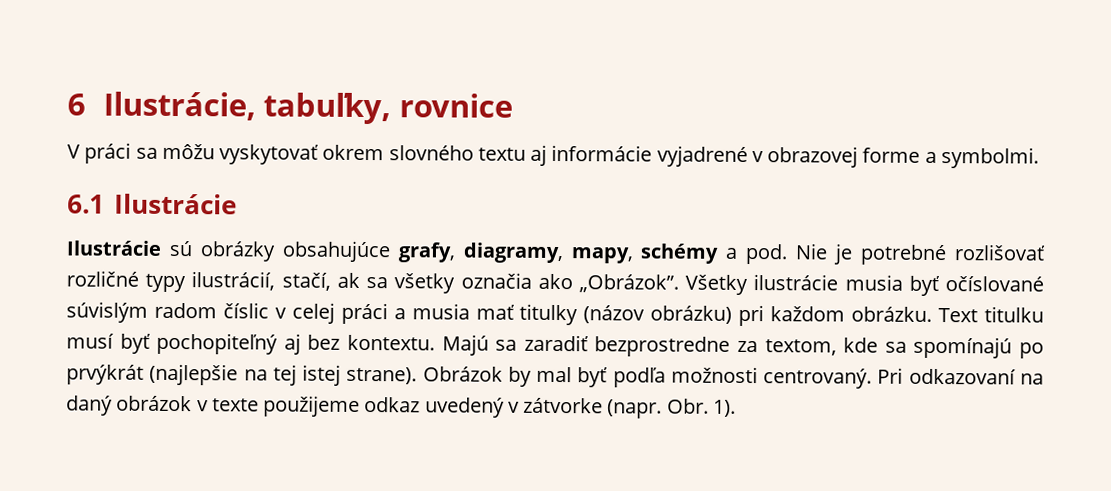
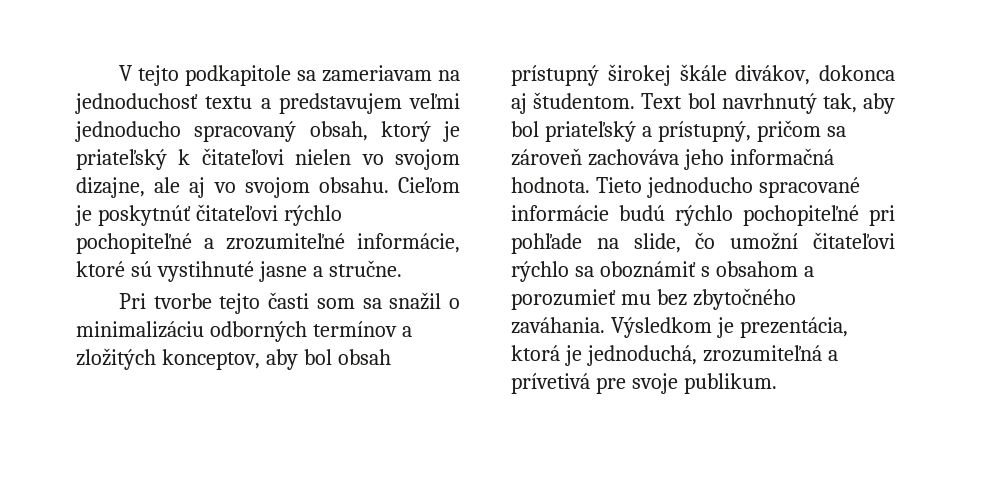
- 6 Ilustrácie, tabuľky, rovnice
- V práci sa môžu vyskytovať okrem slovného textu aj informácie vyjadrené v obrazovej forme a symbolmi.
- 6.1 Ilustrácie
- Ilustrácie sú obrázky obsahujúce grafy, diagramy, mapy, schémy a pod. Nie je potrebné rozlišovať rozličné typy ilustrácií, stačí, ak sa všetky označia ako „Obrázok”. Všetky ilustrácie musia byť očíslované súvislým radom číslic v celej práci a musia mať titulky (názov obrázku) pri každom obrázku. Text titulku musí byť pochopiteľný aj bez kontextu. Majú sa zaradiť bezprostredne za textom, kde sa spomínajú po prvýkrát (najlepšie na tej istej strane). Obrázok by mal byť podľa možnosti centrovaný. Pri odkazovaní na daný obrázok v texte použijeme odkaz uvedený v zátvorke (napr. Obr. 1).
+ V tejto podkapitole sa zameriavam na jednoduchosť textu a predstavujem veľmi jednoducho spracovaný obsah, ktorý je priateľský k čitateľovi nielen vo svojom dizajne, ale aj vo svojom obsahu. Cieľom je poskytnúť čitateľovi rýchlo pochopiteľné a zrozumiteľné informácie, ktoré sú vystihnuté jasne a stručne.
+ Pri tvorbe tejto časti som sa snažil o minimalizáciu odborných termínov a zložitých konceptov, aby bol obsah prístupný širokej škále divákov, dokonca aj študentom. Text bol navrhnutý tak, aby bol priateľský a prístupný, pričom sa zároveň zachováva jeho informačná hodnota. Tieto jednoducho spracované informácie budú rýchlo pochopiteľné pri pohľade na slide, čo umožní čitateľovi rýchlo sa oboznámiť s obsahom a porozumieť mu bez zbytočného zaváhania. Výsledkom je prezentácia, ktorá je jednoduchá, zrozumiteľná a prívetivá pre svoje publikum.

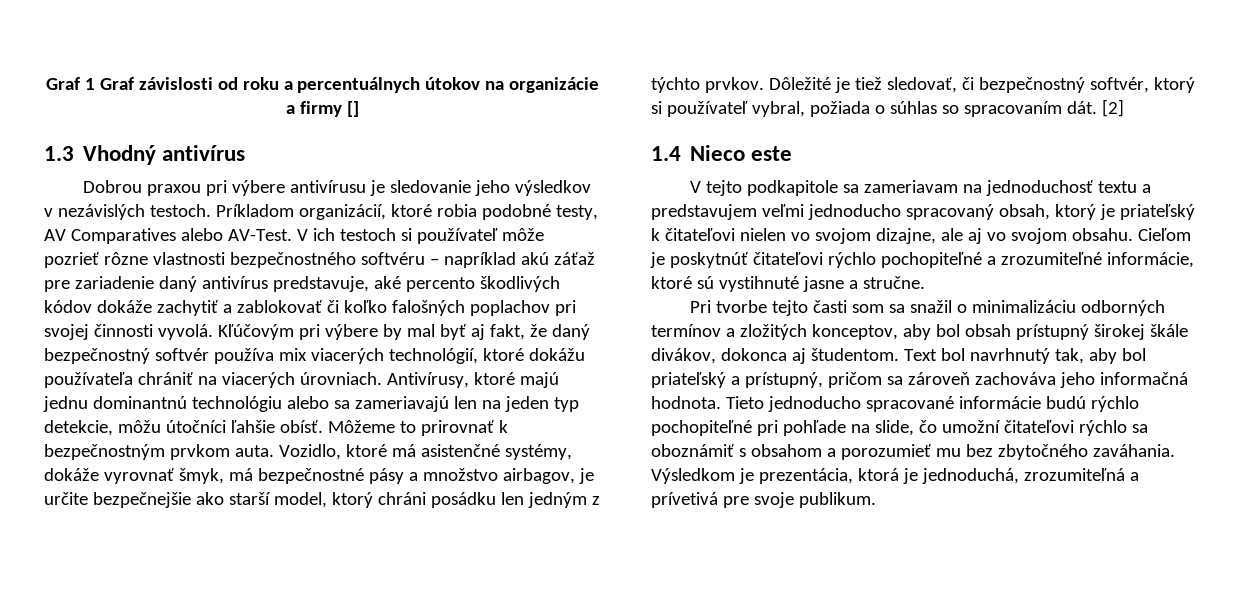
+ Graf 1 Graf závislosti od roku a percentuálnych útokov na organizácie a firmy []
+ 1.3 Vhodný antivírus
+ Dobrou praxou pri výbere antivírusu je sledovanie jeho výsledkov v nezávislých testoch. Príkladom organizácií, ktoré robia podobné testy, AV Comparatives alebo AV-Test. V ich testoch si používateľ môže pozrieť rôzne vlastnosti bezpečnostného softvéru – napríklad akú záťaž pre zariadenie daný antivírus predstavuje, aké percento škodlivých kódov dokáže zachytiť a zablokovať či koľko falošných poplachov pri svojej činnosti vyvolá. Kľúčovým pri výbere by mal byť aj fakt, že daný bezpečnostný softvér používa mix viacerých technológií, ktoré dokážu používateľa chrániť na viacerých úrovniach. Antivírusy, ktoré majú jednu dominantnú technológiu alebo sa zameriavajú len na jeden typ detekcie, môžu útočníci ľahšie obísť. Môžeme to prirovnať k bezpečnostným prvkom auta. Vozidlo, ktoré má asistenčné systémy, dokáže vyrovnať šmyk, má bezpečnostné pásy a množstvo airbagov, je určite bezpečnejšie ako starší model, ktorý chráni posádku len jedným z týchto prvkov. Dôležité je tiež sledovať, či bezpečnostný softvér, ktorý si používateľ vybral, požiada o súhlas so spracovaním dát. [2]
+ 1.4 Nieco este

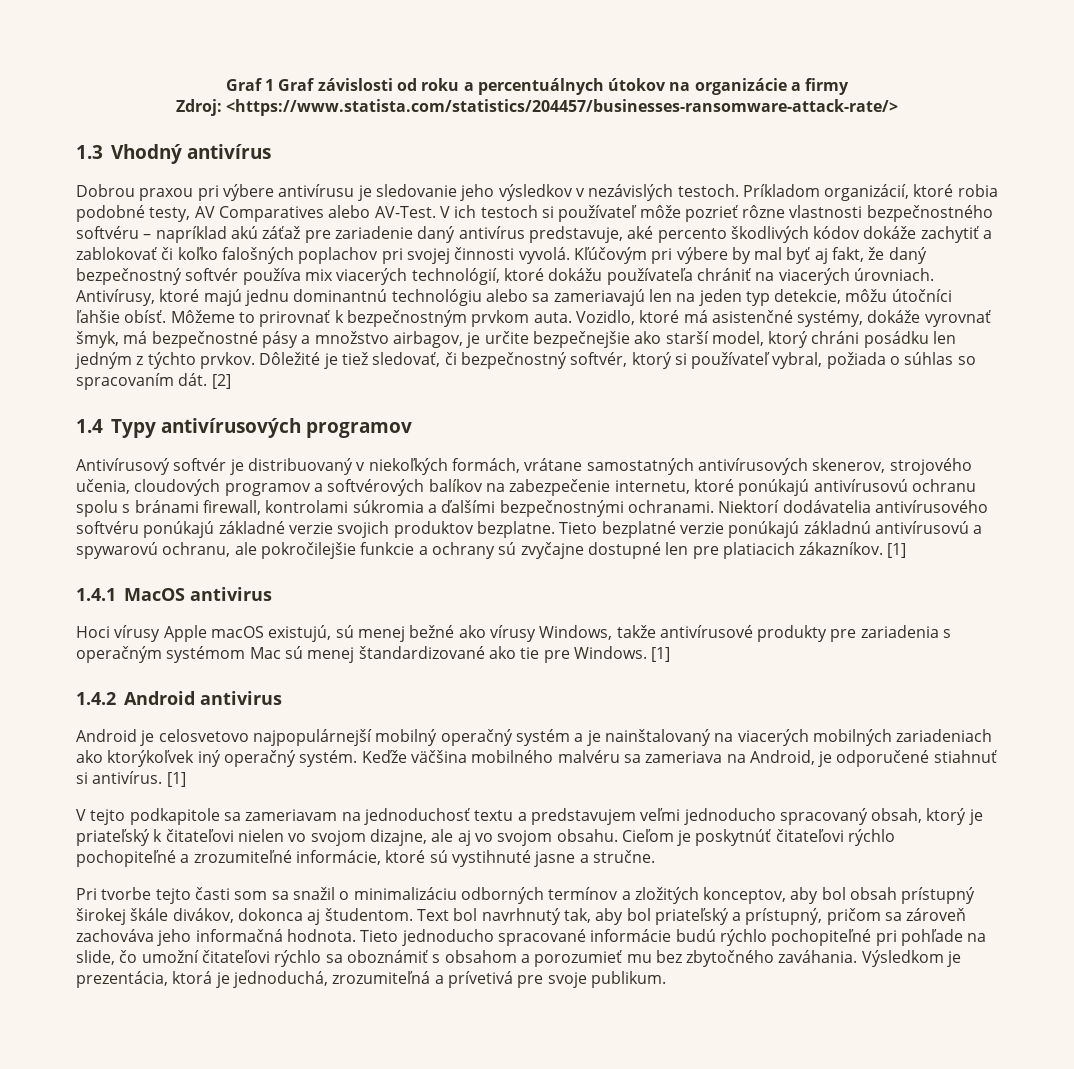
- Graf 1 Graf závislosti od roku a percentuálnych útokov na organizácie a firmy []
+ Graf 1 Graf závislosti od roku a percentuálnych útokov na organizácie a firmy
+ Zdroj: <https://www.statista.com/statistics/204457/businesses-ransomware-attack-rate/>
- 1.4 Nieco este
+ 1.4 Typy antivírusových programov
+ Antivírusový softvér je distribuovaný v niekoľkých formách, vrátane samostatných antivírusových skenerov, strojového učenia, cloudových programov a softvérových balíkov na zabezpečenie internetu, ktoré ponúkajú antivírusovú ochranu spolu s bránami firewall, kontrolami súkromia a ďalšími bezpečnostnými ochranami. Niektorí dodávatelia antivírusového softvéru ponúkajú základné verzie svojich produktov bezplatne. Tieto bezplatné verzie ponúkajú základnú antivírusovú a spywarovú ochranu, ale pokročilejšie funkcie a ochrany sú zvyčajne dostupné len pre platiacich zákazníkov. [1]
+ 1.4.1 MacOS antivirus
+ Hoci vírusy Apple macOS existujú, sú menej bežné ako vírusy Windows, takže antivírusové produkty pre zariadenia s operačným systémom Mac sú menej štandardizované ako tie pre Windows. [1]
+ 1.4.2 Android antivirus
+ Android je celosvetovo najpopulárnejší mobilný operačný systém a je nainštalovaný na viacerých mobilných zariadeniach ako ktorýkoľvek iný operačný systém. Keďže väčšina mobilného malvéru sa zameriava na Android, je odporučené stiahnuť si antivírus. [1]

